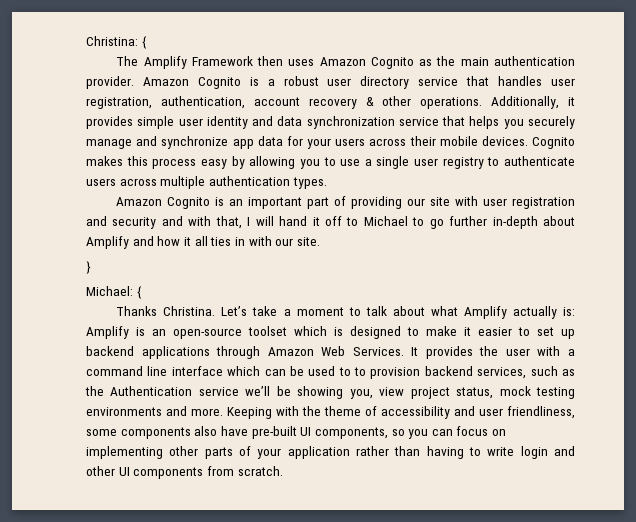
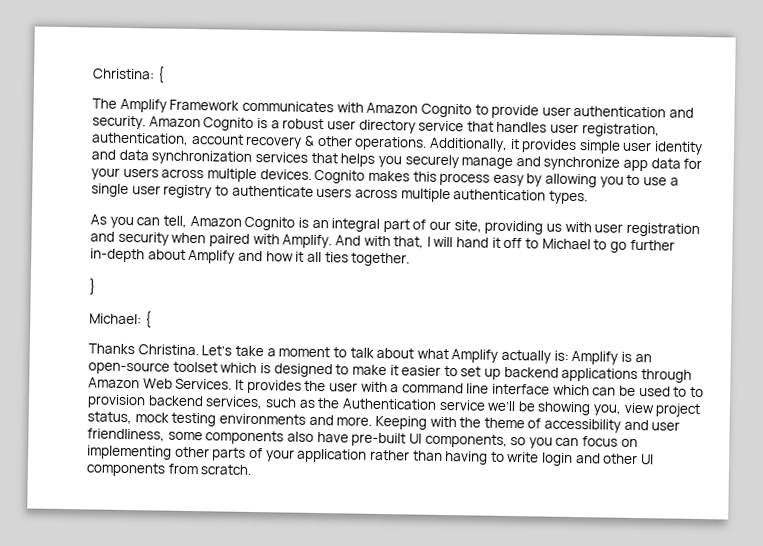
- The Amplify Framework then uses Amazon Cognito as the main authentication provider.
+ The Amplify Framework communicates with Amazon Cognito to provide user authentication and security.
- Additionally, it provides simple user identity and data synchronization service that helps you securely manage and synchronize app data for your users across their mobile devices.
+ Additionally, it provides simple user identity and data synchronization services that helps you securely manage and synchronize app data for your users across multiple devices.
- Amazon Cognito is an important part of providing our site with user registration and security and with that, I will hand it off to Michael to go further in-depth about Amplify and how it all ties in with our site.
+ As you can tell, Amazon Cognito is an integral part of our site, providing us with user registration and security when paired with Amplify. And with that, I will hand it off to Michael to go further in-depth about Amplify and how it all ties together.

